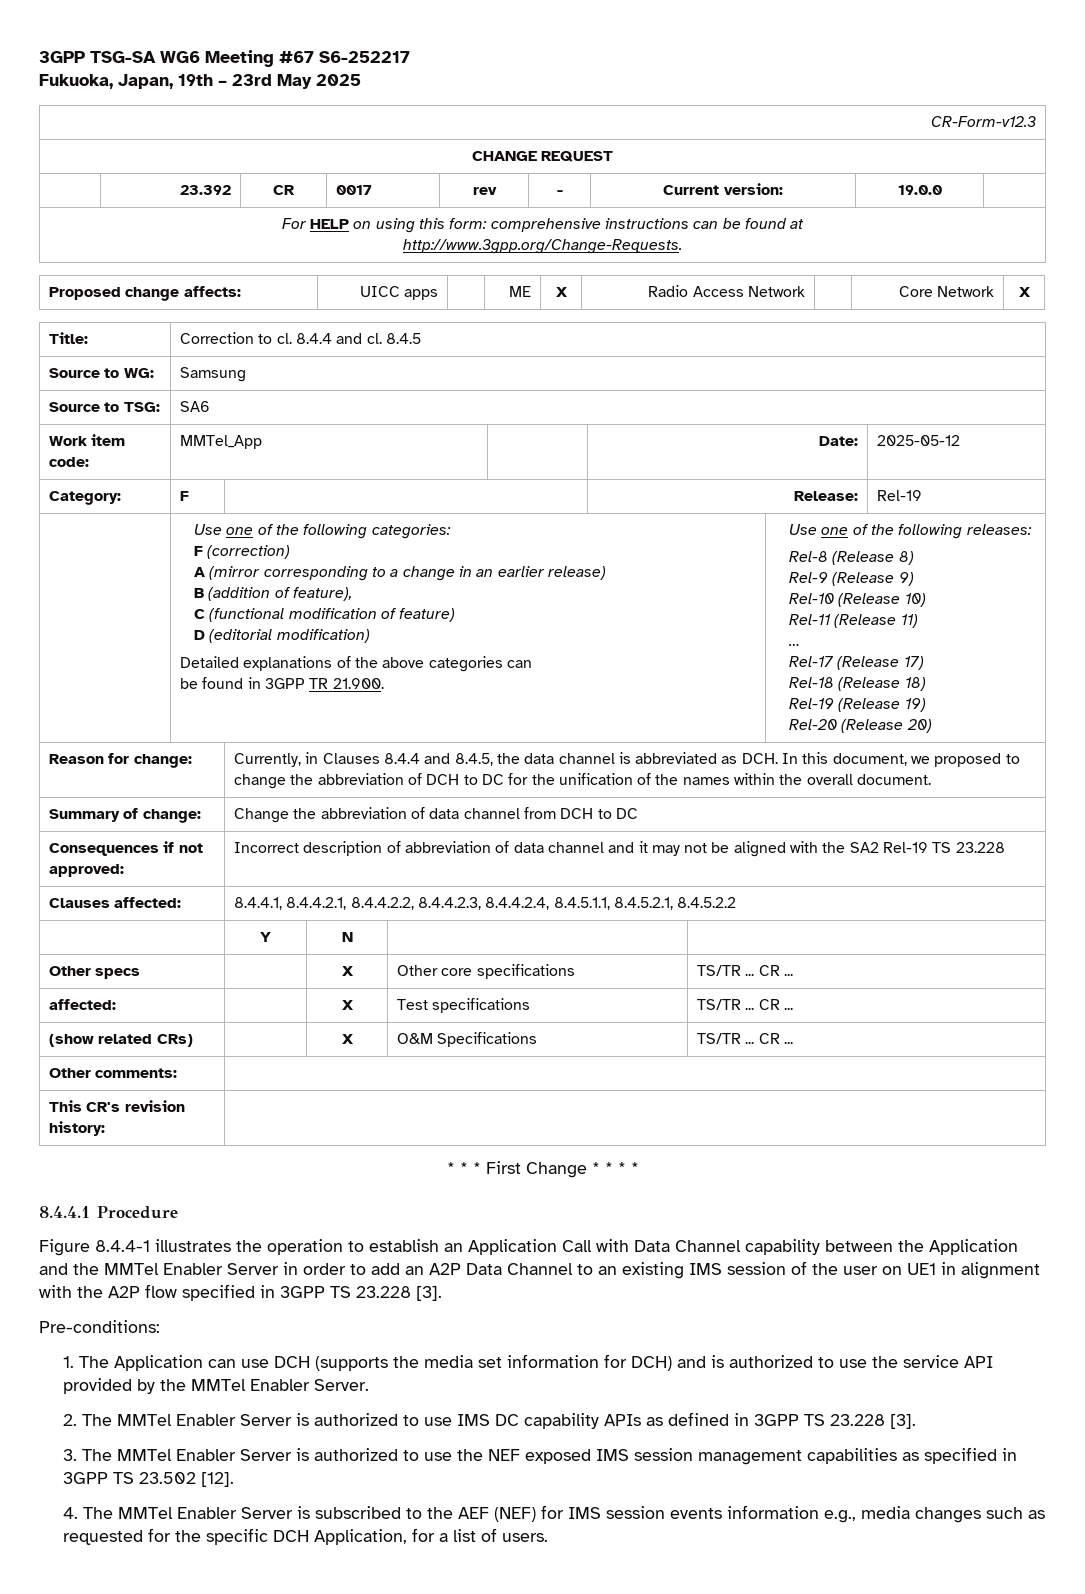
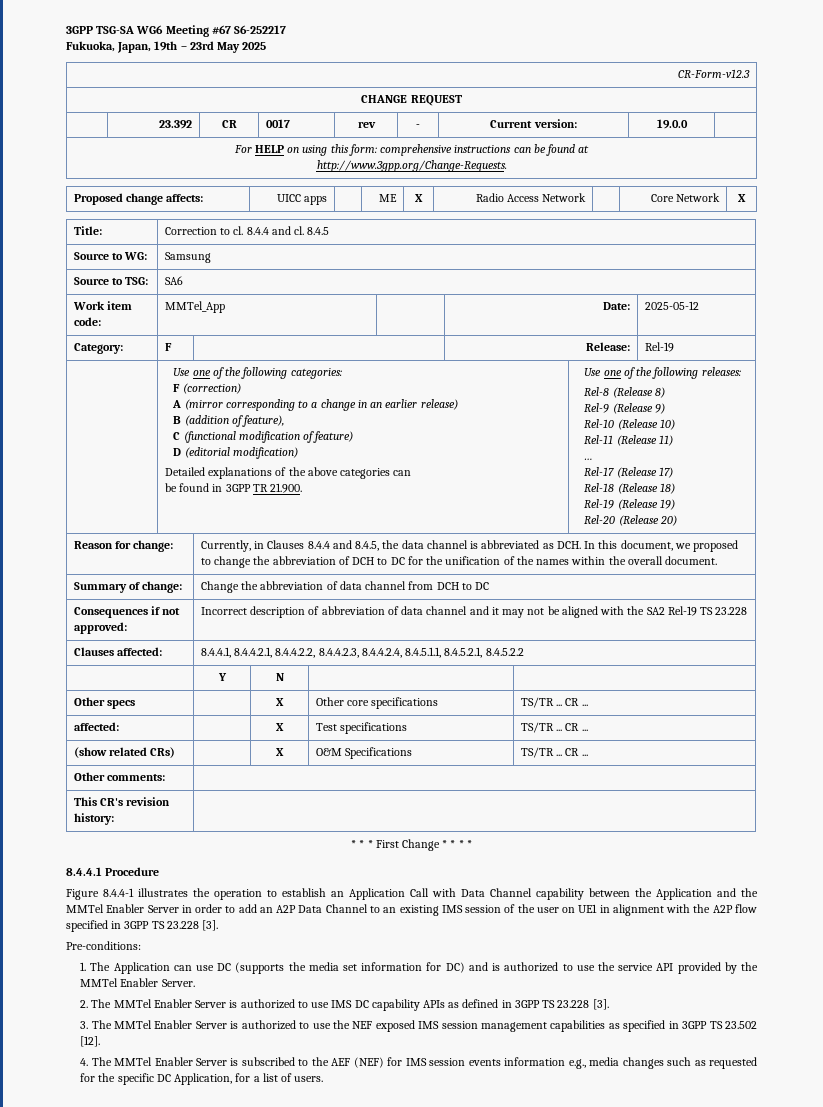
- 1. The Application can use DCH (supports the media set information for DCH) and is authorized to use the service API provided by the MMTel Enabler Server.
+ 1. The Application can use DC (supports the media set information for DC) and is authorized to use the service API provided by the MMTel Enabler Server.
- 4. The MMTel Enabler Server is subscribed to the AEF (NEF) for IMS session events information e.g., media changes such as requested for the specific DCH Application, for a list of users.
+ 4. The MMTel Enabler Server is subscribed to the AEF (NEF) for IMS session events information e.g., media changes such as requested for the specific DC Application, for a list of users.

